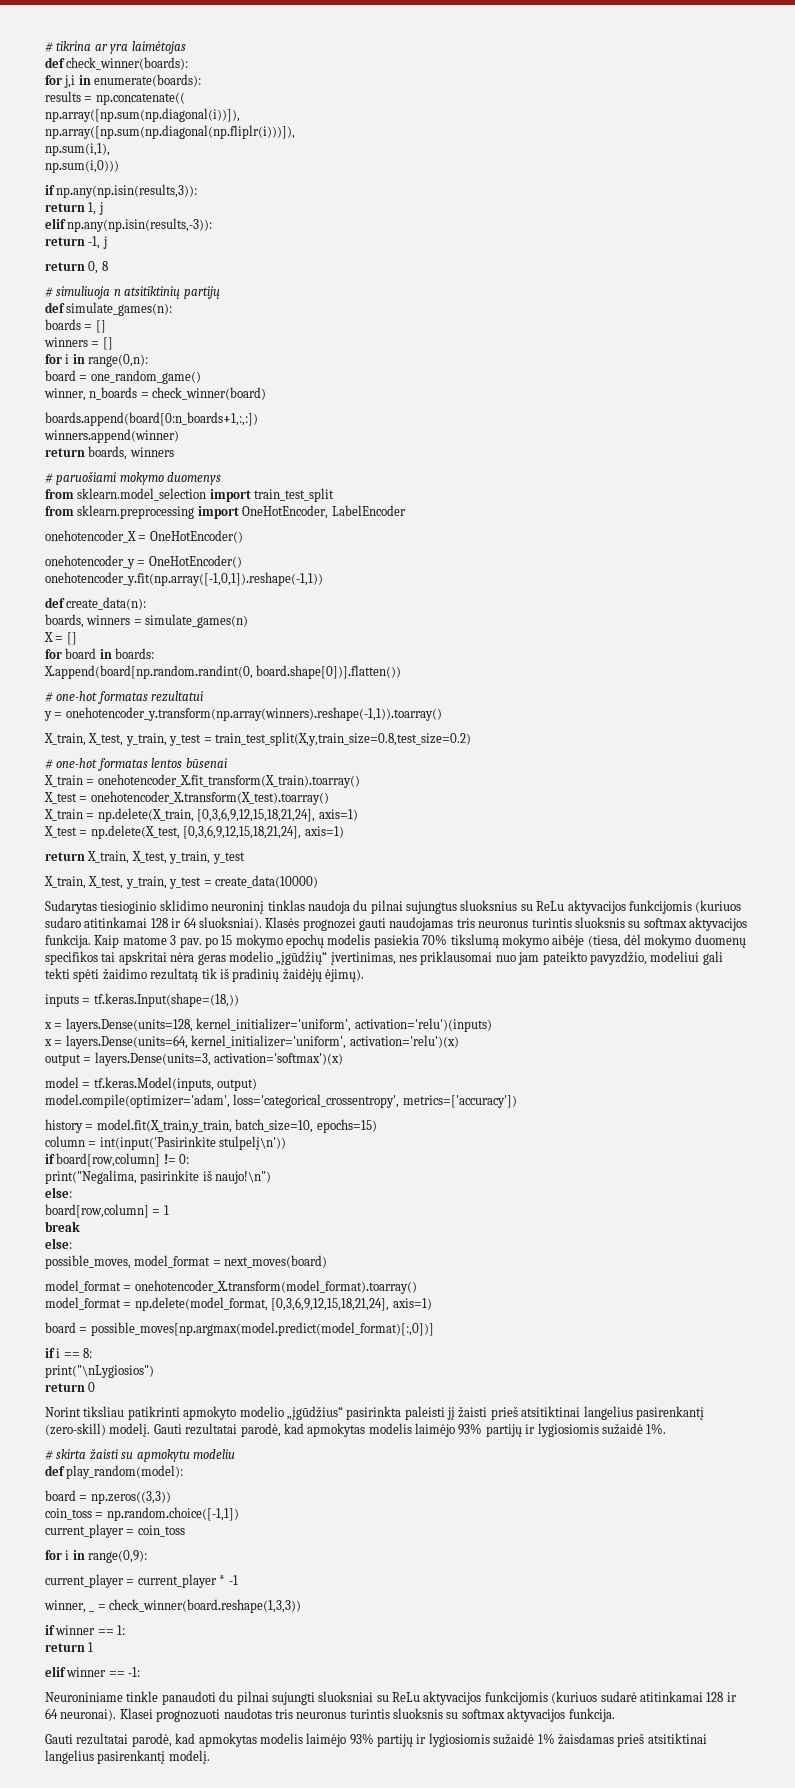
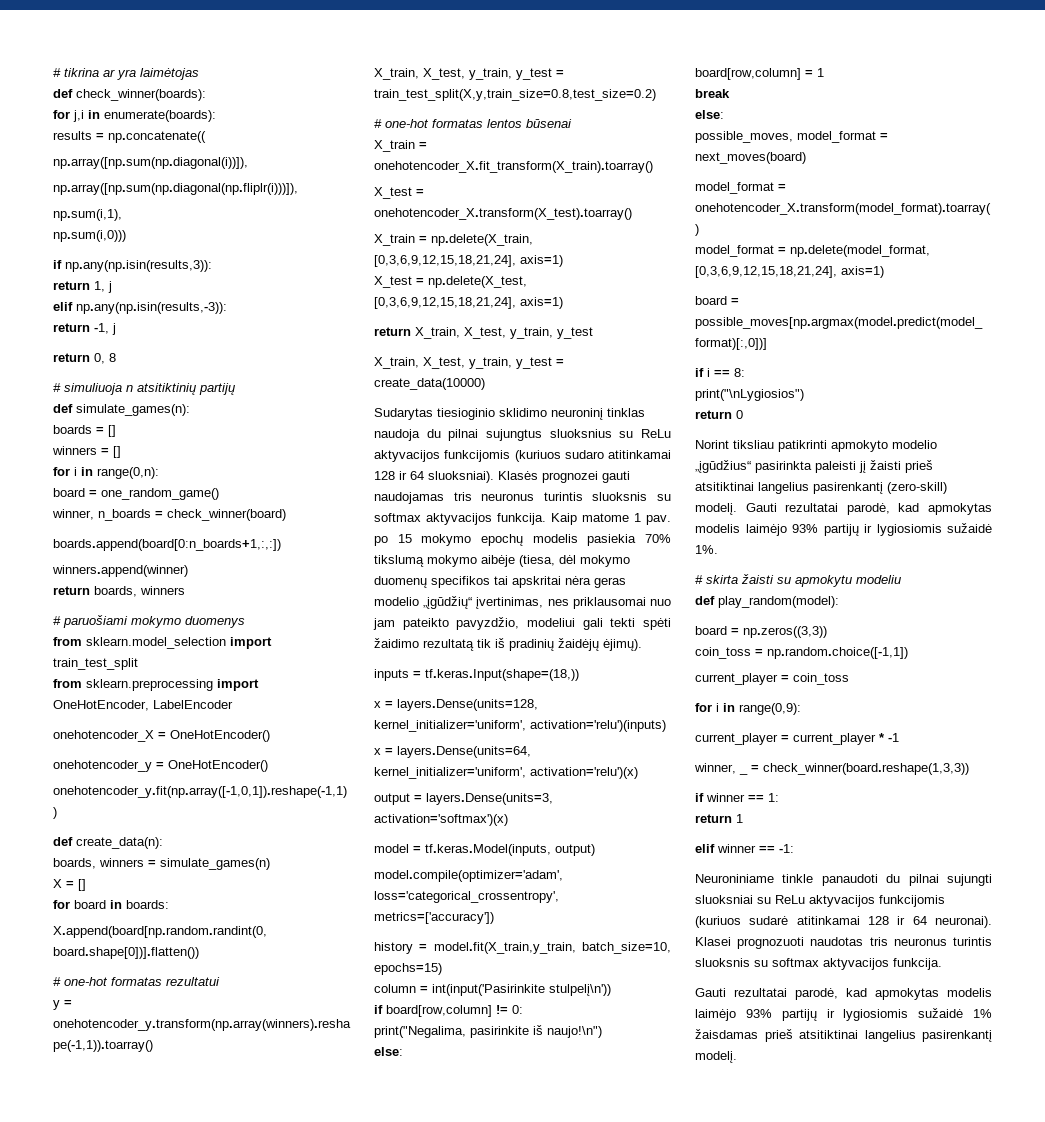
- Kaip matome 3 pav. po 15 mokymo epochų modelis pasiekia 70% tikslumą mokymo aibėje (tiesa, dėl mokymo duomenų specifikos tai apskritai nėra geras modelio „įgūdžių“ įvertinimas, nes priklausomai nuo jam pateikto pavyzdžio, modeliui gali tekti spėti žaidimo rezultatą tik iš pradinių žaidėjų ėjimų).
+ Kaip matome 1 pav. po 15 mokymo epochų modelis pasiekia 70% tikslumą mokymo aibėje (tiesa, dėl mokymo duomenų specifikos tai apskritai nėra geras modelio „įgūdžių“ įvertinimas, nes priklausomai nuo jam pateikto pavyzdžio, modeliui gali tekti spėti žaidimo rezultatą tik iš pradinių žaidėjų ėjimų).

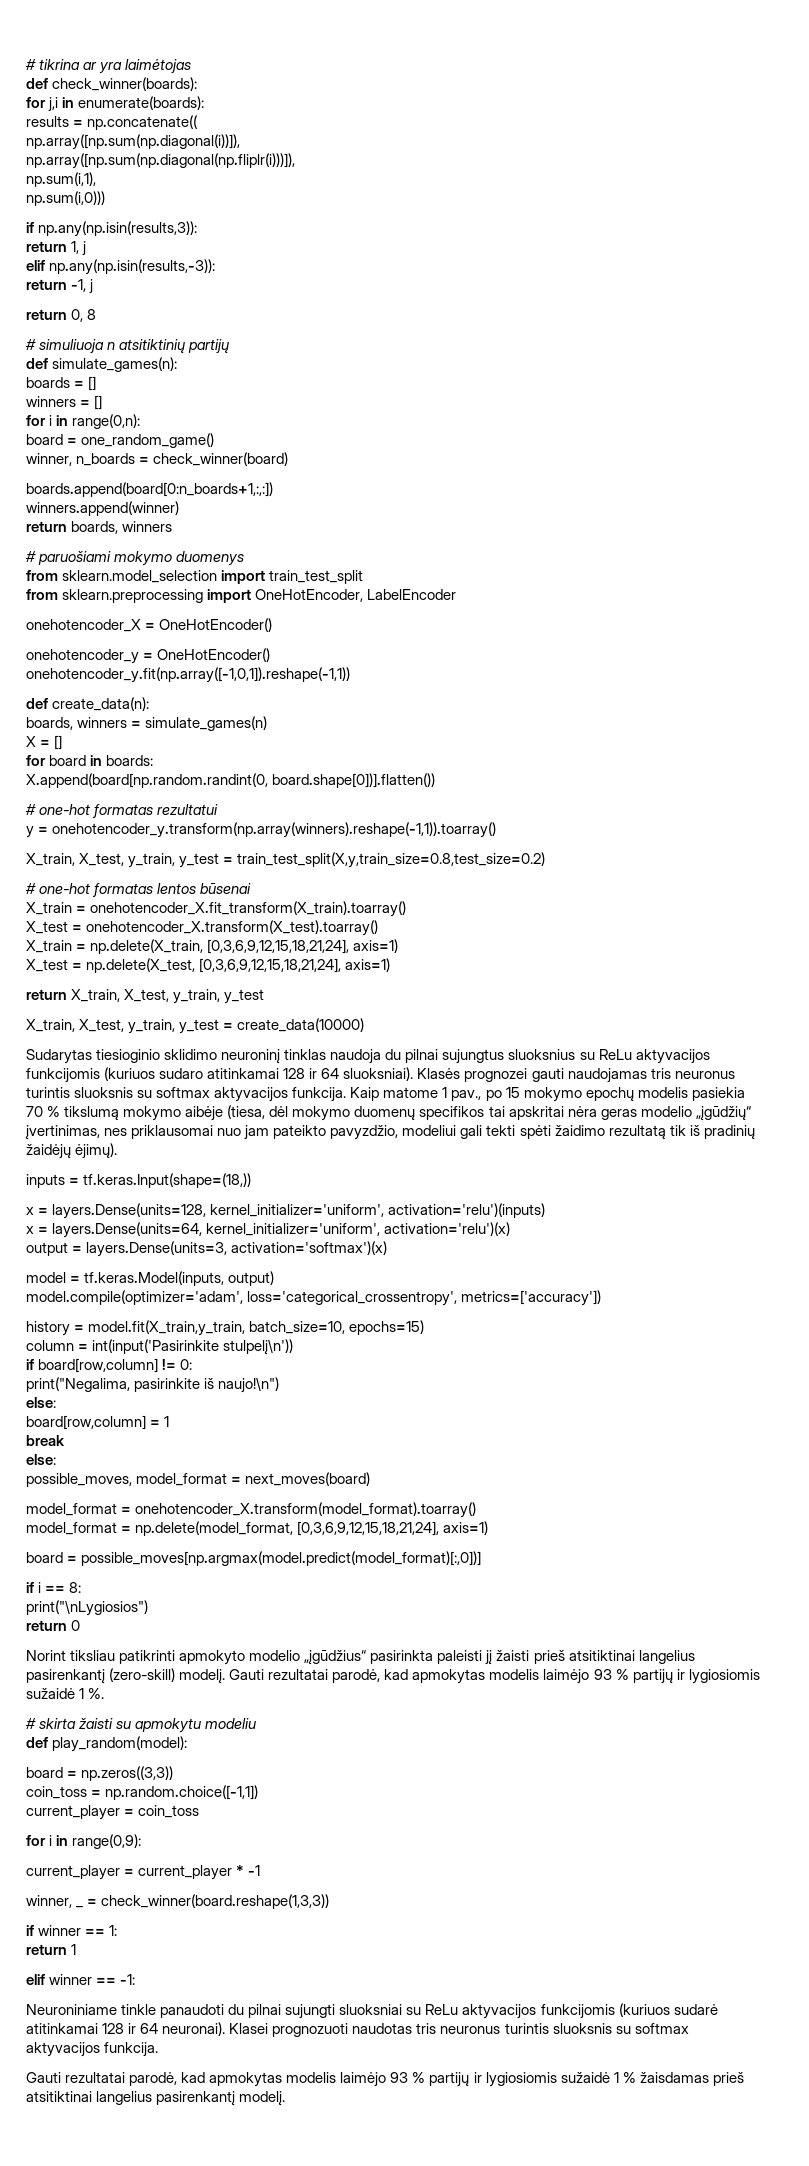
- Kaip matome 1 pav. po 15 mokymo epochų modelis pasiekia 70% tikslumą mokymo aibėje (tiesa, dėl mokymo duomenų specifikos tai apskritai nėra geras modelio „įgūdžių“ įvertinimas, nes priklausomai nuo jam pateikto pavyzdžio, modeliui gali tekti spėti žaidimo rezultatą tik iš pradinių žaidėjų ėjimų).
+ Kaip matome 1 pav., po 15 mokymo epochų modelis pasiekia 70 % tikslumą mokymo aibėje (tiesa, dėl mokymo duomenų specifikos tai apskritai nėra geras modelio „įgūdžių“ įvertinimas, nes priklausomai nuo jam pateikto pavyzdžio, modeliui gali tekti spėti žaidimo rezultatą tik iš pradinių žaidėjų ėjimų).
- Gauti rezultatai parodė, kad apmokytas modelis laimėjo 93% partijų ir lygiosiomis sužaidė 1%.
+ Gauti rezultatai parodė, kad apmokytas modelis laimėjo 93 % partijų ir lygiosiomis sužaidė 1 %.
- Gauti rezultatai parodė, kad apmokytas modelis laimėjo 93% partijų ir lygiosiomis sužaidė 1% žaisdamas prieš atsitiktinai langelius pasirenkantį modelį.
+ Gauti rezultatai parodė, kad apmokytas modelis laimėjo 93 % partijų ir lygiosiomis sužaidė 1 % žaisdamas prieš atsitiktinai langelius pasirenkantį modelį.

